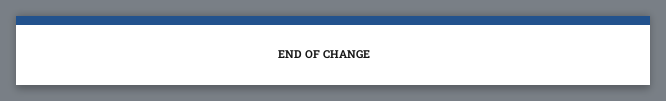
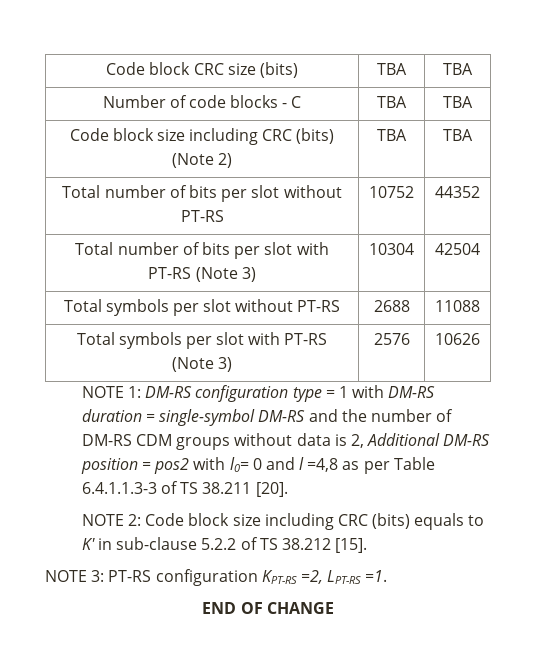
+ Code block CRC size (bits) | TBA | TBA
+ Number of code blocks - C | TBA | TBA
+ Code block size including CRC (bits) (Note 2) | TBA | TBA
+ Total number of bits per slot without PT-RS | 10752 | 44352
+ Total number of bits per slot with PT-RS (Note 3) | 10304 | 42504
+ Total symbols per slot without PT-RS | 2688 | 11088
+ Total symbols per slot with PT-RS (Note 3) | 2576 | 10626
+ NOTE 1: DM-RS configuration type = 1 with DM-RS duration = single-symbol DM-RS and the number of DM-RS CDM groups without data is 2, Additional DM-RS position = pos2 with l0= 0 and l =4,8 as per Table 6.4.1.1.3-3 of TS 38.211 [20].
+ NOTE 2: Code block size including CRC (bits) equals to K' in sub-clause 5.2.2 of TS 38.212 [15].
+ NOTE 3: PT-RS configuration KPT-RS =2, LPT-RS =1.

